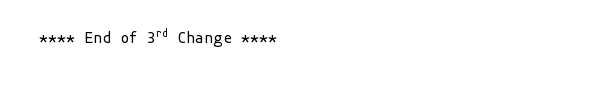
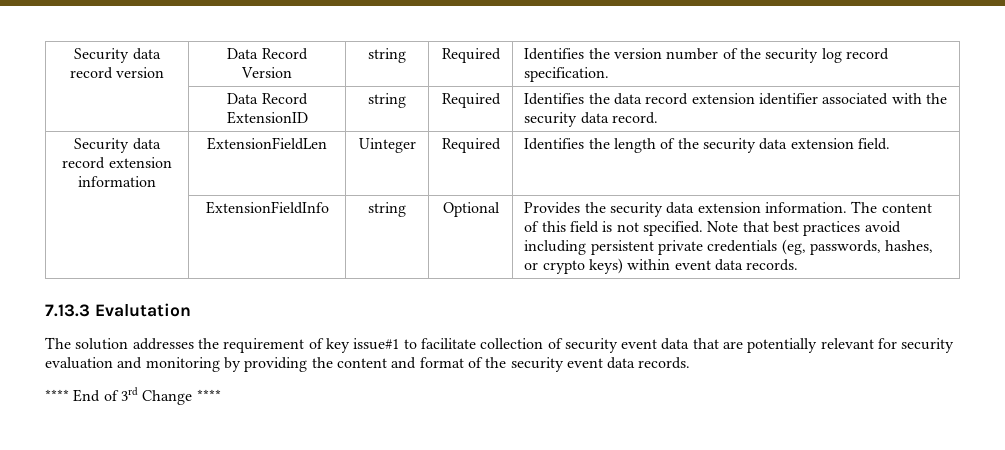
+ Security data record version | Data Record Version | string | Required | Identifies the version number of the security log record specification.
+ | Data Record ExtensionID | string | Required | Identifies the data record extension identifier associated with the security data record.
+ Security data record extension information | ExtensionFieldLen | Uinteger | Required | Identifies the length of the security data extension field.
+ | ExtensionFieldInfo | string | Optional | Provides the security data extension information. The content of this field is not specified. Note that best practices avoid including persistent private credentials (eg, passwords, hashes, or crypto keys) within event data records.
+ 7.13.3 Evalutation
+ The solution addresses the requirement of key issue#1 to facilitate collection of security event data that are potentially relevant for security evaluation and monitoring by providing the content and format of the security event data records.

